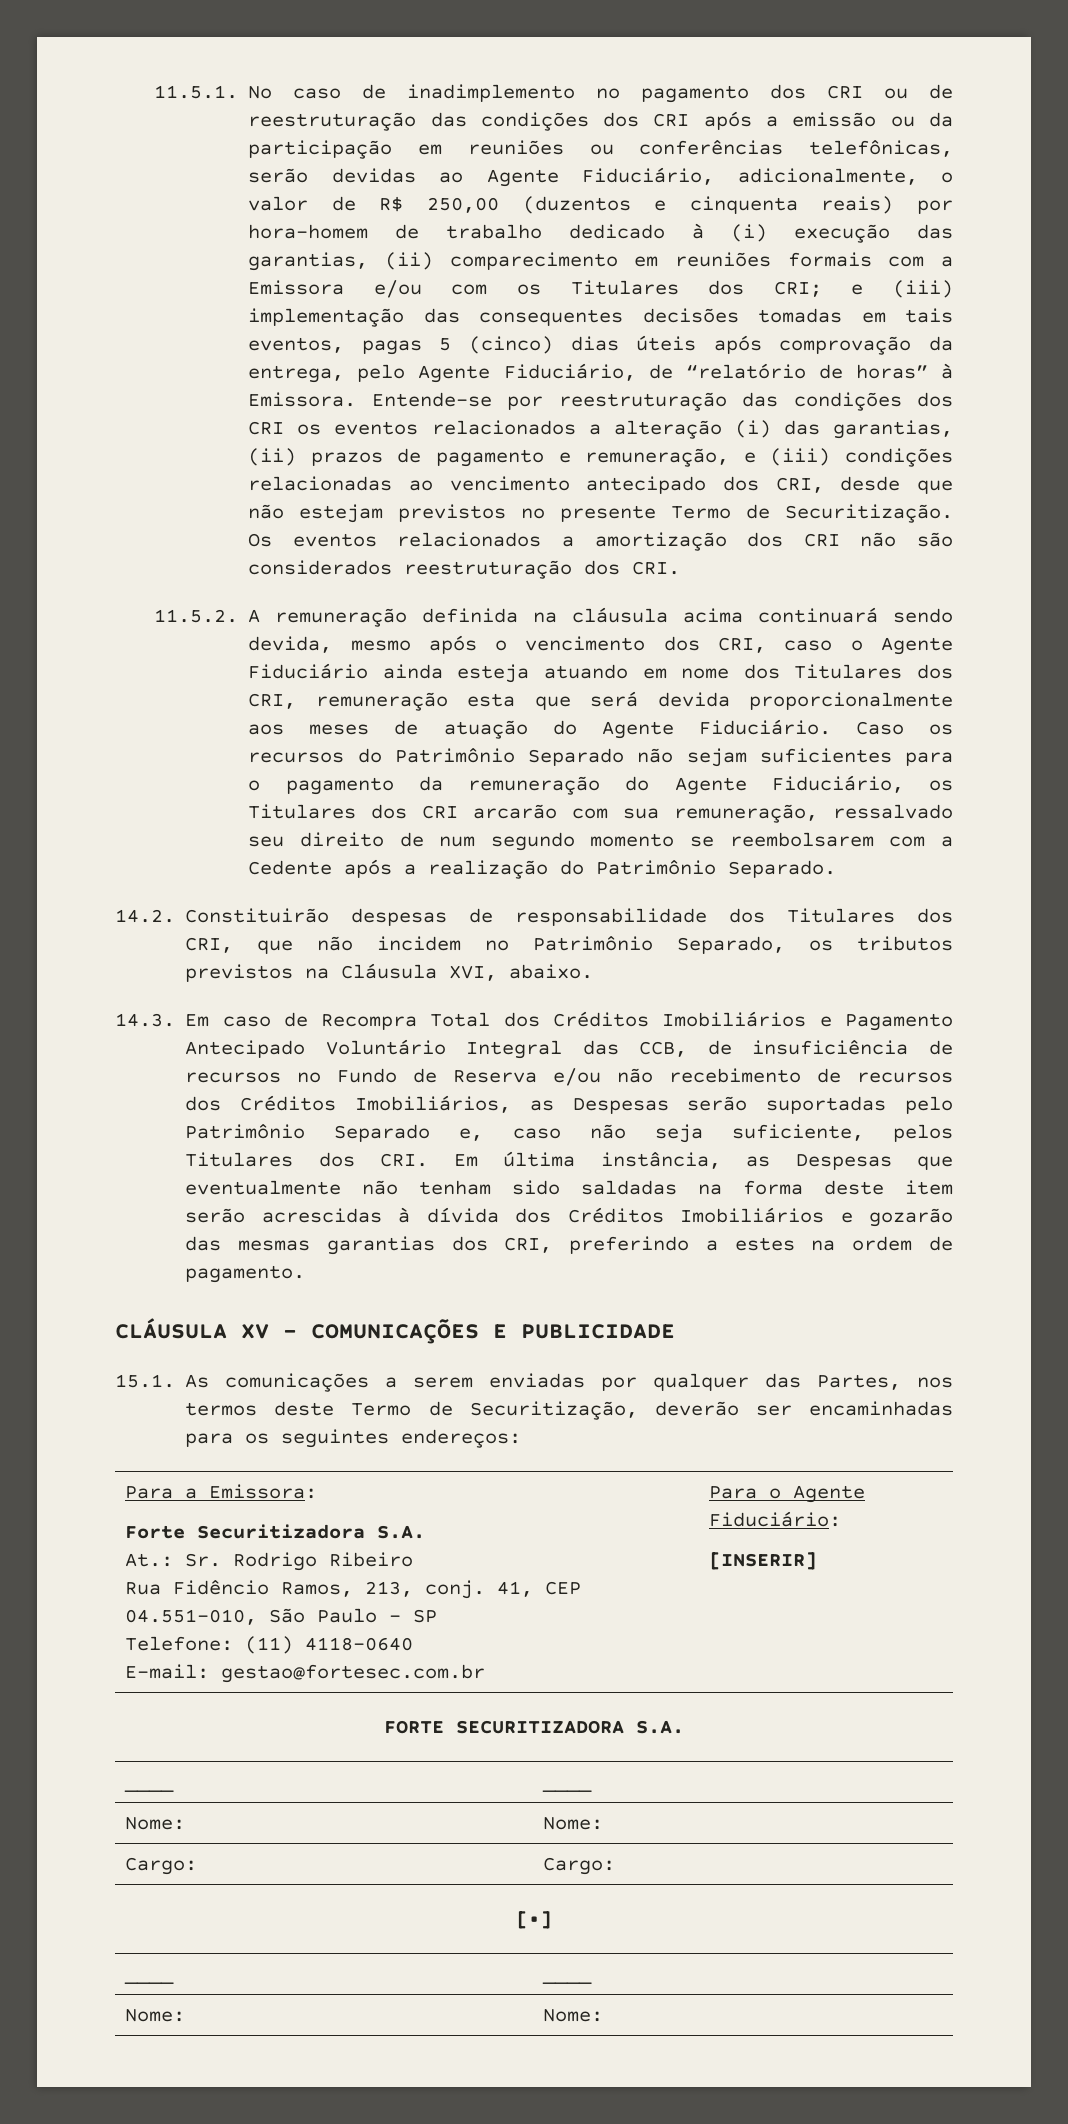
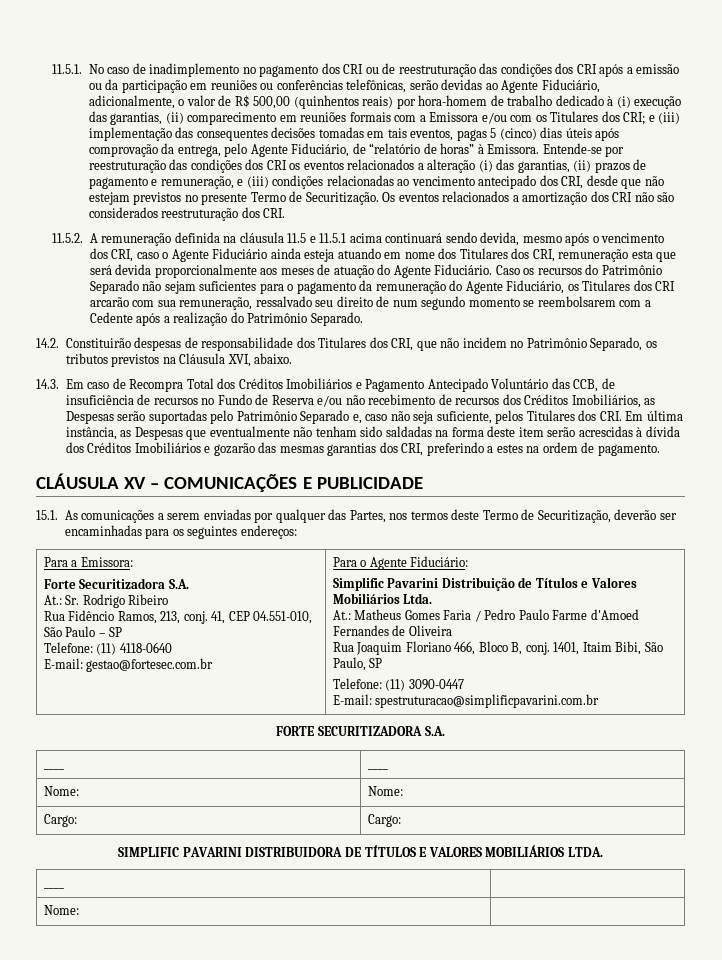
- 11.5.1. No caso de inadimplemento no pagamento dos CRI ou de reestruturação das condições dos CRI após a emissão ou da participação em reuniões ou conferências telefônicas, serão devidas ao Agente Fiduciário, adicionalmente, o valor de R$ 250,00 (duzentos e cinquenta reais) por hora-homem de trabalho dedicado à (i) execução das garantias, (ii) comparecimento em reuniões formais com a Emissora e/ou com os Titulares dos CRI;
+ 11.5.1. No caso de inadimplemento no pagamento dos CRI ou de reestruturação das condições dos CRI após a emissão ou da participação em reuniões ou conferências telefônicas, serão devidas ao Agente Fiduciário, adicionalmente, o valor de R$ 500,00 (quinhentos reais) por hora-homem de trabalho dedicado à (i) execução das garantias, (ii) comparecimento em reuniões formais com a Emissora e/ou com os Titulares dos CRI;
- 11.5.2. A remuneração definida na cláusula acima continuará sendo devida, mesmo após o vencimento dos CRI, caso o Agente Fiduciário ainda esteja atuando em nome dos Titulares dos CRI, remuneração esta que será devida proporcionalmente aos meses de atuação do Agente Fiduciário.
+ 11.5.2. A remuneração definida na cláusula 11.5 e 11.5.1 acima continuará sendo devida, mesmo após o vencimento dos CRI, caso o Agente Fiduciário ainda esteja atuando em nome dos Titulares dos CRI, remuneração esta que será devida proporcionalmente aos meses de atuação do Agente Fiduciário.
- 14.3. Em caso de Recompra Total dos Créditos Imobiliários e Pagamento Antecipado Voluntário Integral das CCB, de insuficiência de recursos no Fundo de Reserva e/ou não recebimento de recursos dos Créditos Imobiliários, as Despesas serão suportadas pelo Patrimônio Separado e, caso não seja suficiente, pelos Titulares dos CRI. Em última instância, as Despesas que eventualmente não tenham sido saldadas na forma deste item serão acrescidas à dívida dos Créditos Imobiliários e gozarão das mesmas garantias dos CRI, preferindo a estes na ordem de pagamento.
+ 14.3. Em caso de Recompra Total dos Créditos Imobiliários e Pagamento Antecipado Voluntário das CCB, de insuficiência de recursos no Fundo de Reserva e/ou não recebimento de recursos dos Créditos Imobiliários, as Despesas serão suportadas pelo Patrimônio Separado e, caso não seja suficiente, pelos Titulares dos CRI. Em última instância, as Despesas que eventualmente não tenham sido saldadas na forma deste item serão acrescidas à dívida dos Créditos Imobiliários e gozarão das mesmas garantias dos CRI, preferindo a estes na ordem de pagamento.
- [INSERIR]
+ Simplific Pavarini Distribuição de Títulos e Valores Mobiliários Ltda.
+ At.: Matheus Gomes Faria / Pedro Paulo Farme d'Amoed Fernandes de Oliveira
+ Rua Joaquim Floriano 466, Bloco B, conj. 1401, Itaim Bibi, São Paulo, SP
+ Telefone: (11) 3090-0447
+ E-mail: spestruturacao@simplificpavarini.com.br
- [•]
- ____ | ____
- Nome: | Nome:
+ SIMPLIFIC PAVARINI DISTRIBUIDORA DE TÍTULOS E VALORES MOBILIÁRIOS LTDA.
+ ____ |
+ Nome: |

